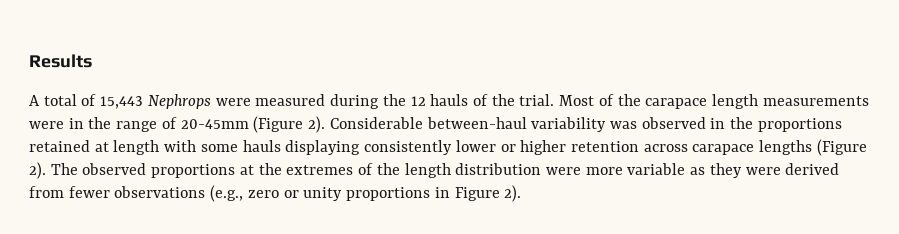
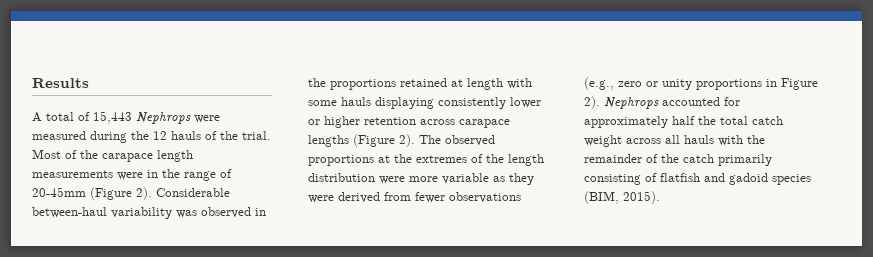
+ Nephrops accounted for approximately half the total catch weight across all hauls with the remainder of the catch primarily consisting of flatfish and gadoid species (BIM, 2015).

